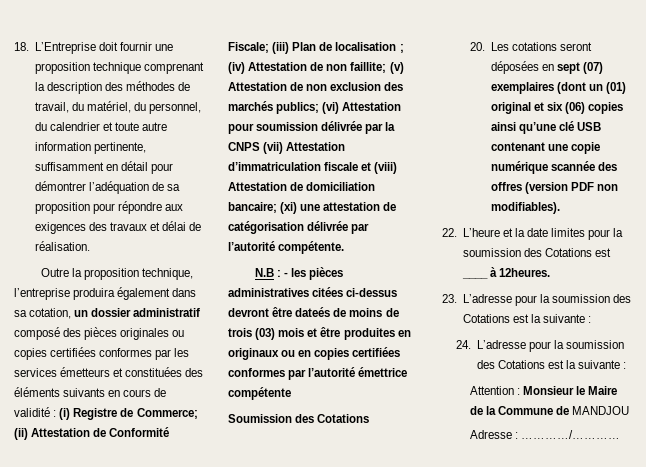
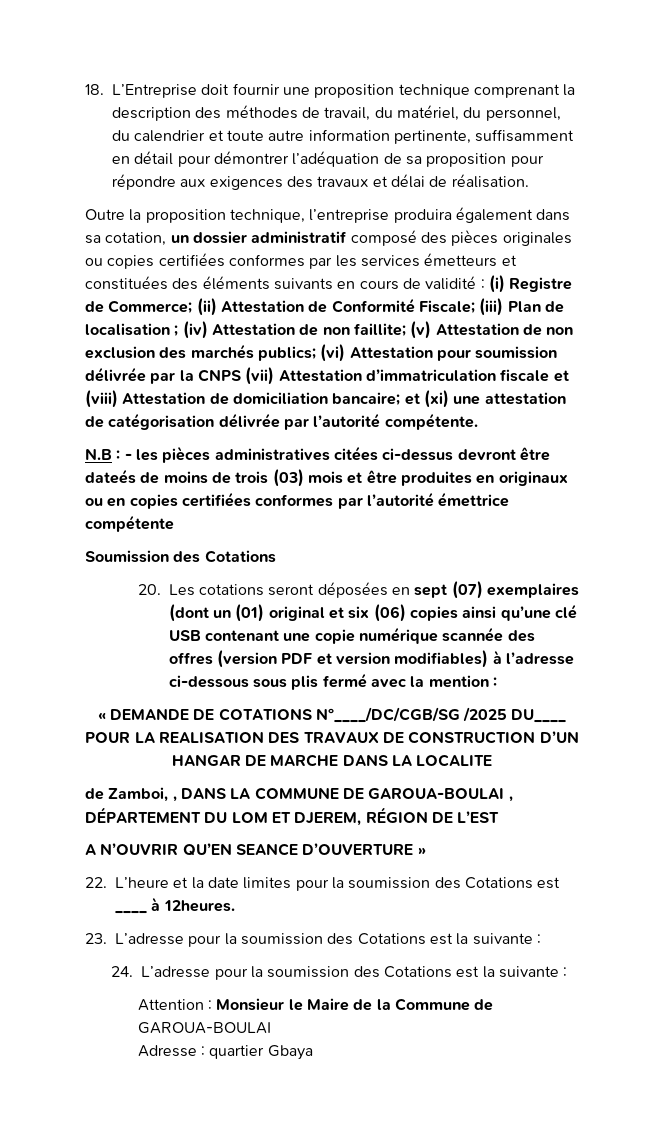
- (xi) une attestation de catégorisation délivrée par l’autorité compétente.
+ et (xi) une attestation de catégorisation délivrée par l’autorité compétente.
- 20. Les cotations seront déposées en sept (07) exemplaires (dont un (01) original et six (06) copies ainsi qu’une clé USB contenant une copie numérique scannée des offres (version PDF non modifiables).
+ 20. Les cotations seront déposées en sept (07) exemplaires (dont un (01) original et six (06) copies ainsi qu’une clé USB contenant une copie numérique scannée des offres (version PDF et version modifiables) à l’adresse ci-dessous sous plis fermé avec la mention :
+ « DEMANDE DE COTATIONS N°____/DC/CGB/SG /2025 DU____ POUR LA REALISATION DES TRAVAUX DE CONSTRUCTION D’UN HANGAR DE MARCHE DANS LA LOCALITE
+ de Zamboi, , DANS LA COMMUNE DE GAROUA-BOULAI , DÉPARTEMENT DU LOM ET DJEREM, RÉGION DE L’EST
+ A N’OUVRIR QU’EN SEANCE D’OUVERTURE »
- Attention : Monsieur le Maire de la Commune de MANDJOU
+ Attention : Monsieur le Maire de la Commune de GAROUA-BOULAI
- Adresse : …………/…………
+ Adresse : quartier Gbaya

